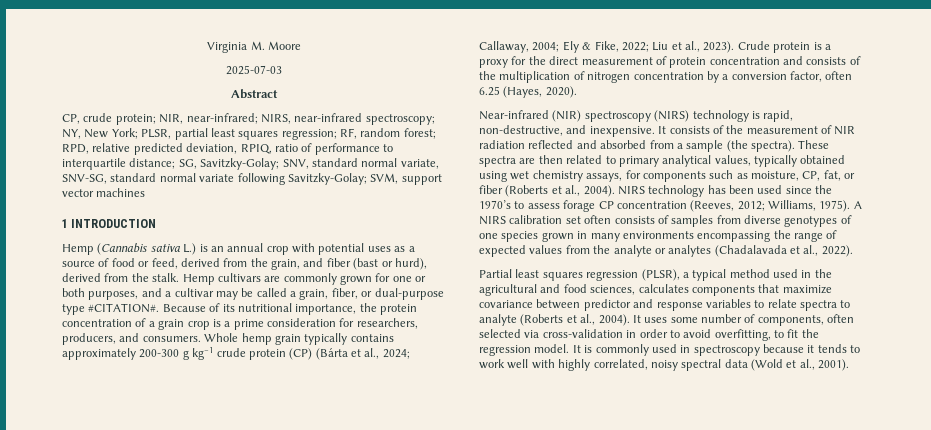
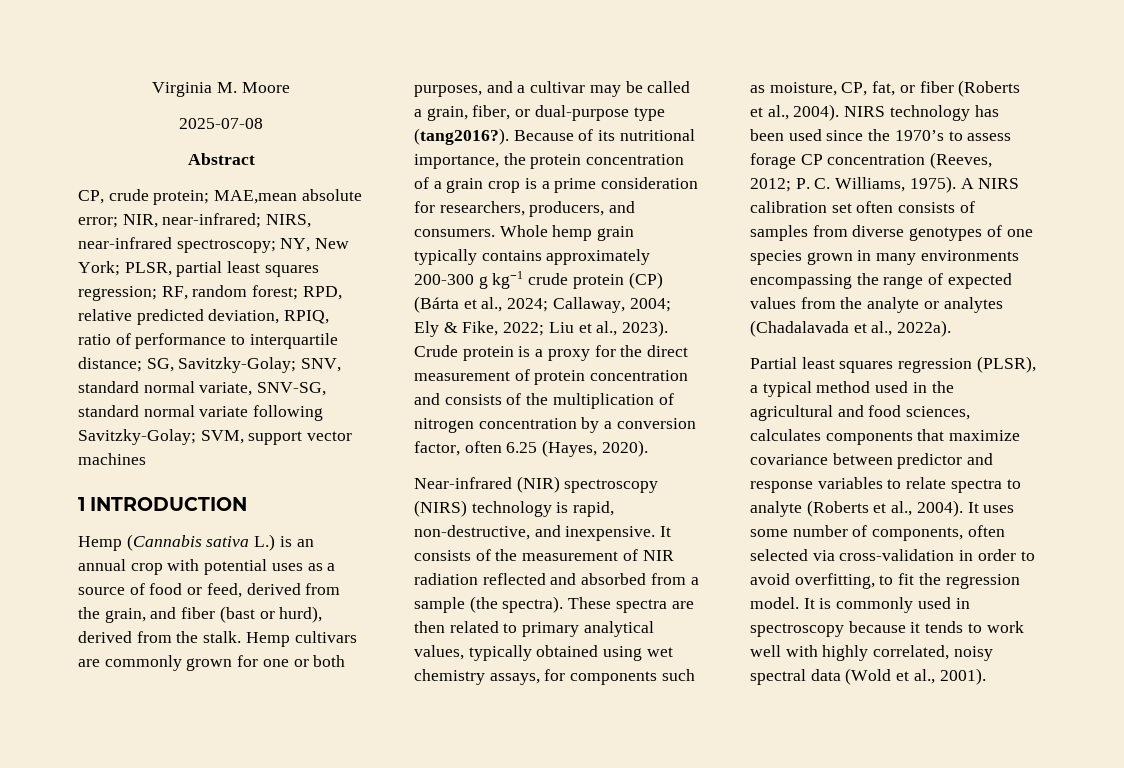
- 2025-07-03
+ 2025-07-08
- CP, crude protein; NIR, near-infrared; NIRS, near-infrared spectroscopy; NY, New York; PLSR, partial least squares regression; RF, random forest; RPD, relative predicted deviation, RPIQ, ratio of performance to interquartile distance; SG, Savitzky-Golay; SNV, standard normal variate, SNV-SG, standard normal variate following Savitzky-Golay; SVM, support vector machines
+ CP, crude protein; MAE,mean absolute error; NIR, near-infrared; NIRS, near-infrared spectroscopy; NY, New York; PLSR, partial least squares regression; RF, random forest; RPD, relative predicted deviation, RPIQ, ratio of performance to interquartile distance; SG, Savitzky-Golay; SNV, standard normal variate, SNV-SG, standard normal variate following Savitzky-Golay; SVM, support vector machines
- Hemp cultivars are commonly grown for one or both purposes, and a cultivar may be called a grain, fiber, or dual-purpose type #CITATION#.
+ Hemp cultivars are commonly grown for one or both purposes, and a cultivar may be called a grain, fiber, or dual-purpose type (tang2016?).
- NIRS technology has been used since the 1970’s to assess forage CP concentration (Reeves, 2012; Williams, 1975).
+ NIRS technology has been used since the 1970’s to assess forage CP concentration (Reeves, 2012; P. C. Williams, 1975).
- A NIRS calibration set often consists of samples from diverse genotypes of one species grown in many environments encompassing the range of expected values from the analyte or analytes (Chadalavada et al., 2022).
+ A NIRS calibration set often consists of samples from diverse genotypes of one species grown in many environments encompassing the range of expected values from the analyte or analytes (Chadalavada et al., 2022a).

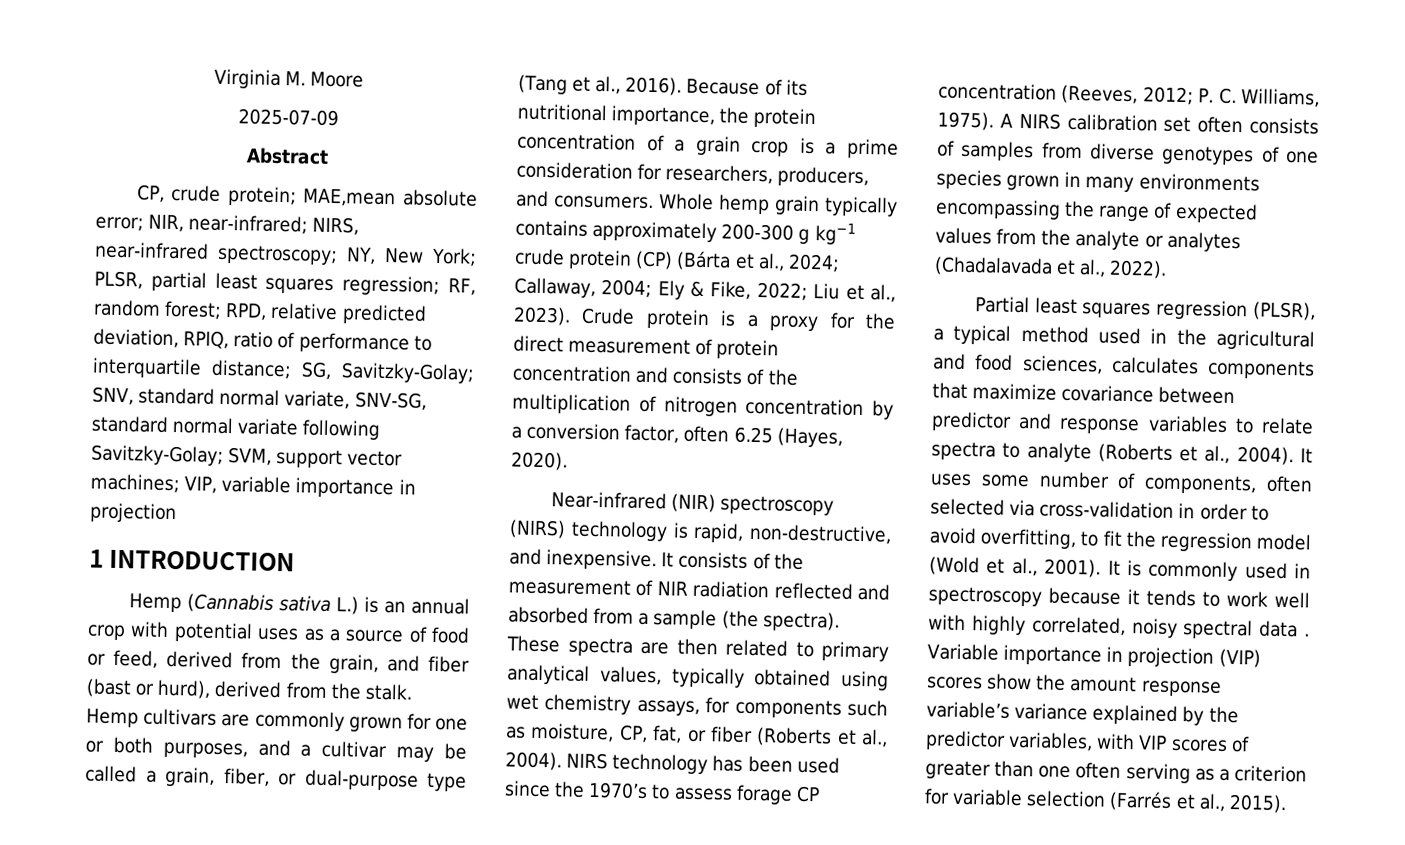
- 2025-07-08
+ 2025-07-09
- CP, crude protein; MAE,mean absolute error; NIR, near-infrared; NIRS, near-infrared spectroscopy; NY, New York; PLSR, partial least squares regression; RF, random forest; RPD, relative predicted deviation, RPIQ, ratio of performance to interquartile distance; SG, Savitzky-Golay; SNV, standard normal variate, SNV-SG, standard normal variate following Savitzky-Golay; SVM, support vector machines
+ CP, crude protein; MAE,mean absolute error; NIR, near-infrared; NIRS, near-infrared spectroscopy; NY, New York; PLSR, partial least squares regression; RF, random forest; RPD, relative predicted deviation, RPIQ, ratio of performance to interquartile distance; SG, Savitzky-Golay; SNV, standard normal variate, SNV-SG, standard normal variate following Savitzky-Golay; SVM, support vector machines; VIP, variable importance in projection
- Hemp cultivars are commonly grown for one or both purposes, and a cultivar may be called a grain, fiber, or dual-purpose type (tang2016?).
+ Hemp cultivars are commonly grown for one or both purposes, and a cultivar may be called a grain, fiber, or dual-purpose type (Tang et al., 2016).
- A NIRS calibration set often consists of samples from diverse genotypes of one species grown in many environments encompassing the range of expected values from the analyte or analytes (Chadalavada et al., 2022a).
+ A NIRS calibration set often consists of samples from diverse genotypes of one species grown in many environments encompassing the range of expected values from the analyte or analytes (Chadalavada et al., 2022).
- It uses some number of components, often selected via cross-validation in order to avoid overfitting, to fit the regression model.
+ It uses some number of components, often selected via cross-validation in order to avoid overfitting, to fit the regression model (Wold et al., 2001).
- It is commonly used in spectroscopy because it tends to work well with highly correlated, noisy spectral data (Wold et al., 2001).
+ It is commonly used in spectroscopy because it tends to work well with highly correlated, noisy spectral data . Variable importance in projection (VIP) scores show the amount response variable’s variance explained by the predictor variables, with VIP scores of greater than one often serving as a criterion for variable selection (Farrés et al., 2015).

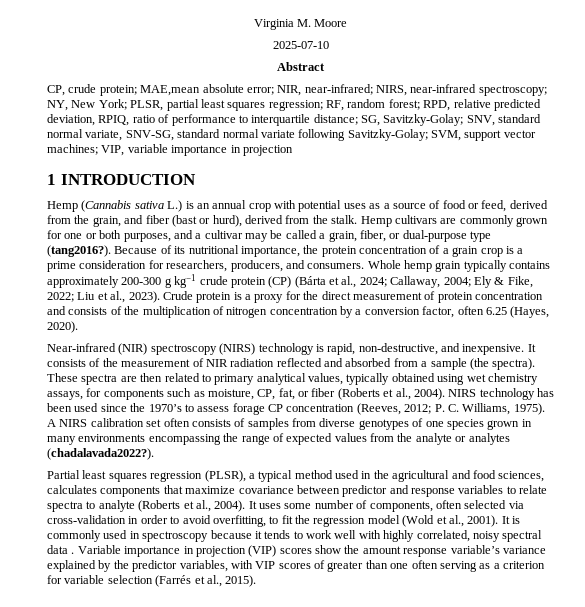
- 2025-07-09
+ 2025-07-10
- Hemp cultivars are commonly grown for one or both purposes, and a cultivar may be called a grain, fiber, or dual-purpose type (Tang et al., 2016).
+ Hemp cultivars are commonly grown for one or both purposes, and a cultivar may be called a grain, fiber, or dual-purpose type (tang2016?).
- A NIRS calibration set often consists of samples from diverse genotypes of one species grown in many environments encompassing the range of expected values from the analyte or analytes (Chadalavada et al., 2022).
+ A NIRS calibration set often consists of samples from diverse genotypes of one species grown in many environments encompassing the range of expected values from the analyte or analytes (chadalavada2022?).

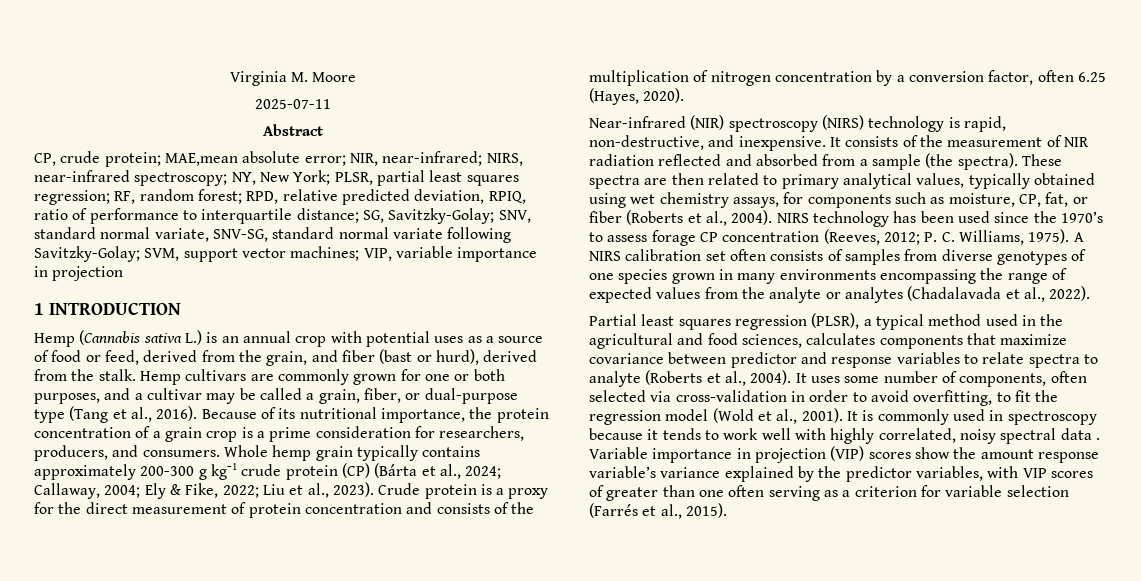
- 2025-07-10
+ 2025-07-11
- Hemp cultivars are commonly grown for one or both purposes, and a cultivar may be called a grain, fiber, or dual-purpose type (tang2016?).
+ Hemp cultivars are commonly grown for one or both purposes, and a cultivar may be called a grain, fiber, or dual-purpose type (Tang et al., 2016).
- A NIRS calibration set often consists of samples from diverse genotypes of one species grown in many environments encompassing the range of expected values from the analyte or analytes (chadalavada2022?).
+ A NIRS calibration set often consists of samples from diverse genotypes of one species grown in many environments encompassing the range of expected values from the analyte or analytes (Chadalavada et al., 2022).

